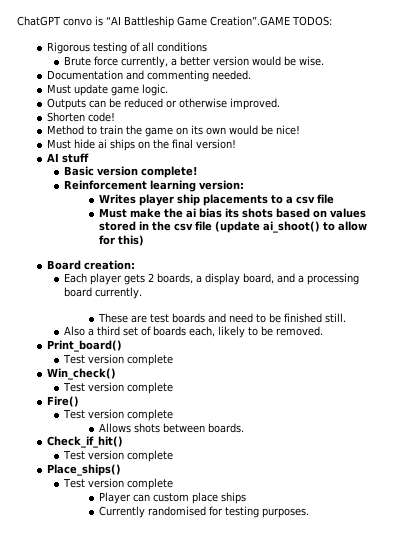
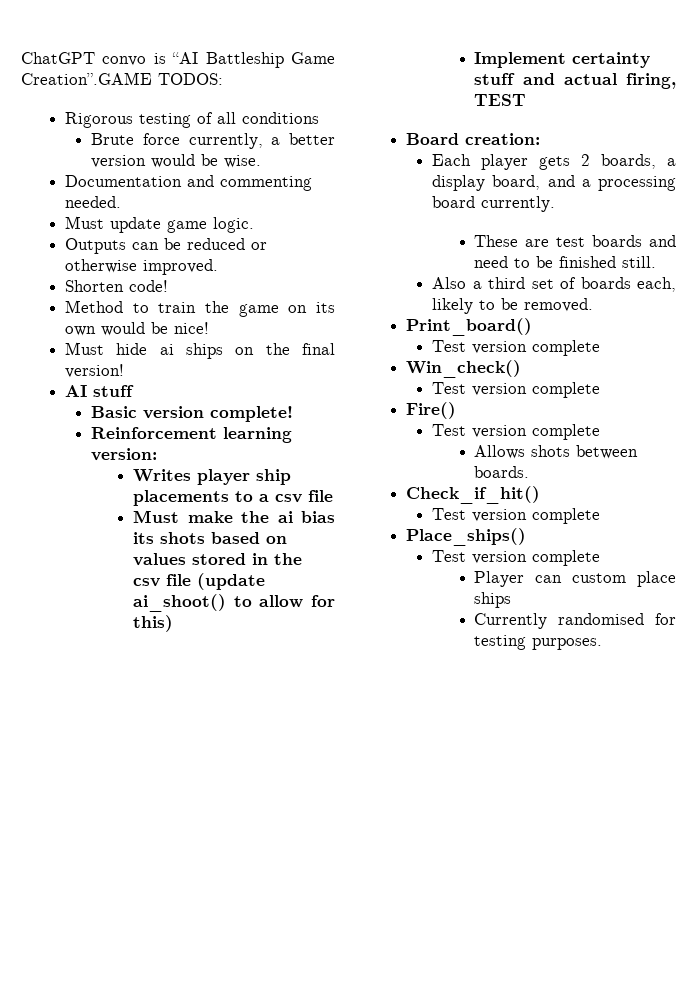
+ Implement certainty stuff and actual firing, TEST

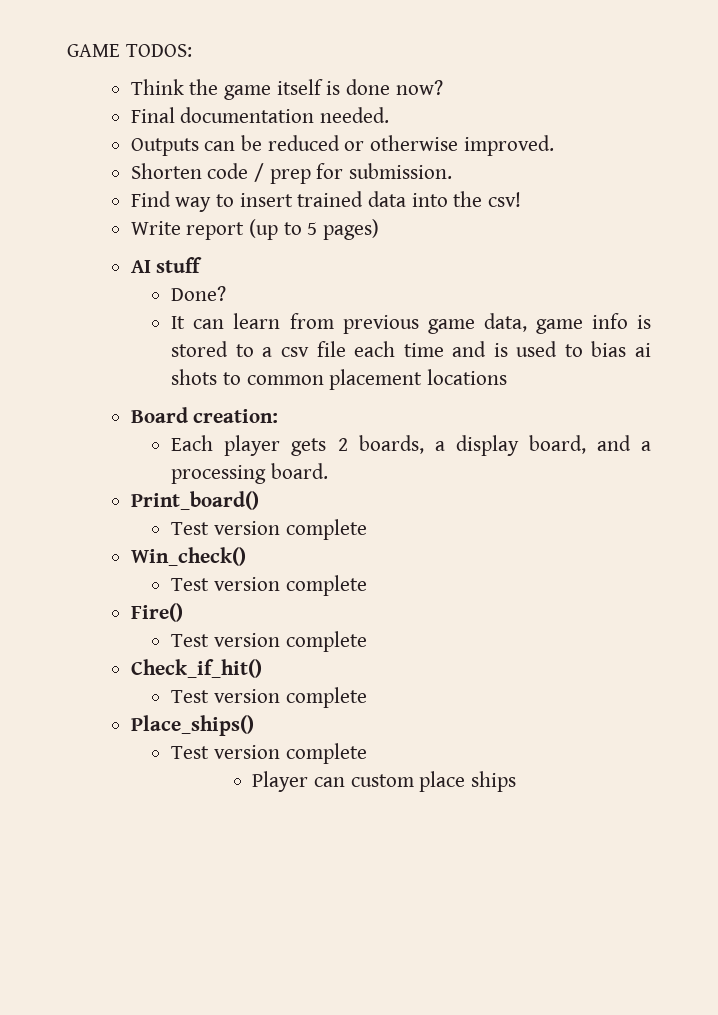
- ChatGPT convo is “AI Battleship Game Creation”.GAME TODOS:
- Rigorous testing of all conditions
- Brute force currently, a better version would be wise.
- Documentation and commenting needed.
- Must update game logic.
+ GAME TODOS:
+ Think the game itself is done now?
+ Final documentation needed.
- Shorten code!
- Method to train the game on its own would be nice!
- Must hide ai ships on the final version!
+ Shorten code / prep for submission.
+ Find way to insert trained data into the csv!
+ Write report (up to 5 pages)
  AI stuff
- Basic version complete!
- Reinforcement learning version:
- Writes player ship placements to a csv file
- Must make the ai bias its shots based on values stored in the csv file (update ai_shoot() to allow for this)
- Implement certainty stuff and actual firing, TEST
+ Done?
+ It can learn from previous game data, game info is stored to a csv file each time and is used to bias ai shots to common placement locations
- Each player gets 2 boards, a display board, and a processing board currently.
- These are test boards and need to be finished still.
- Also a third set of boards each, likely to be removed.
+ Each player gets 2 boards, a display board, and a processing board.
- Allows shots between boards.
- Currently randomised for testing purposes.

